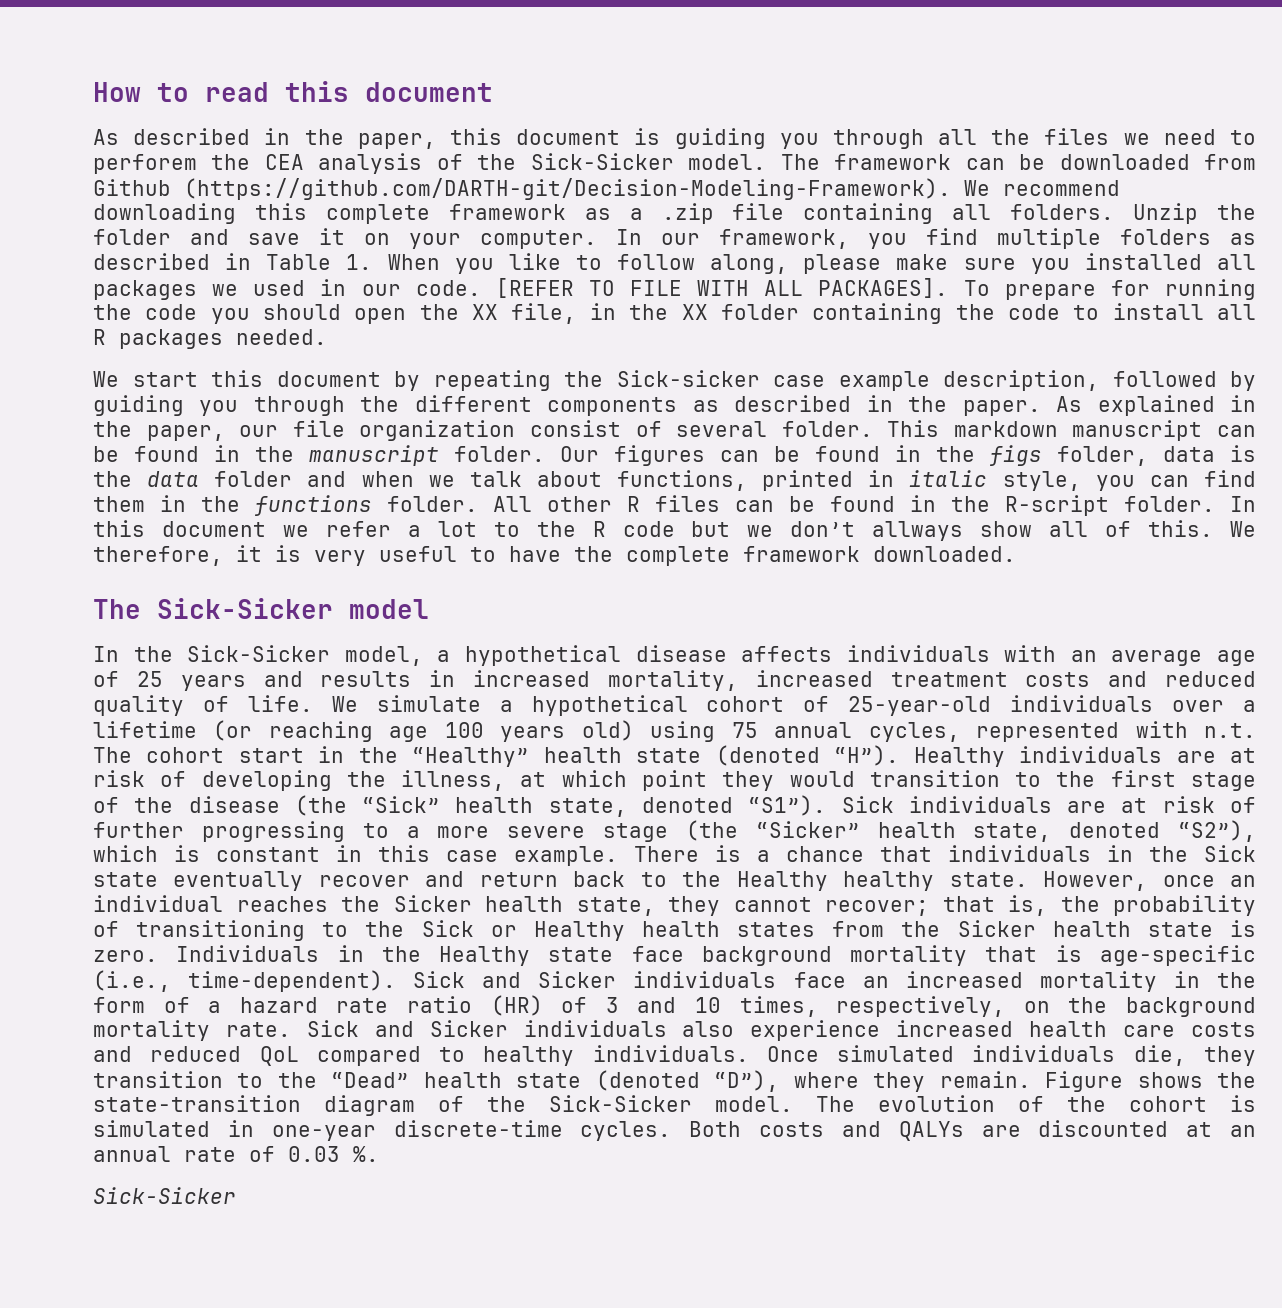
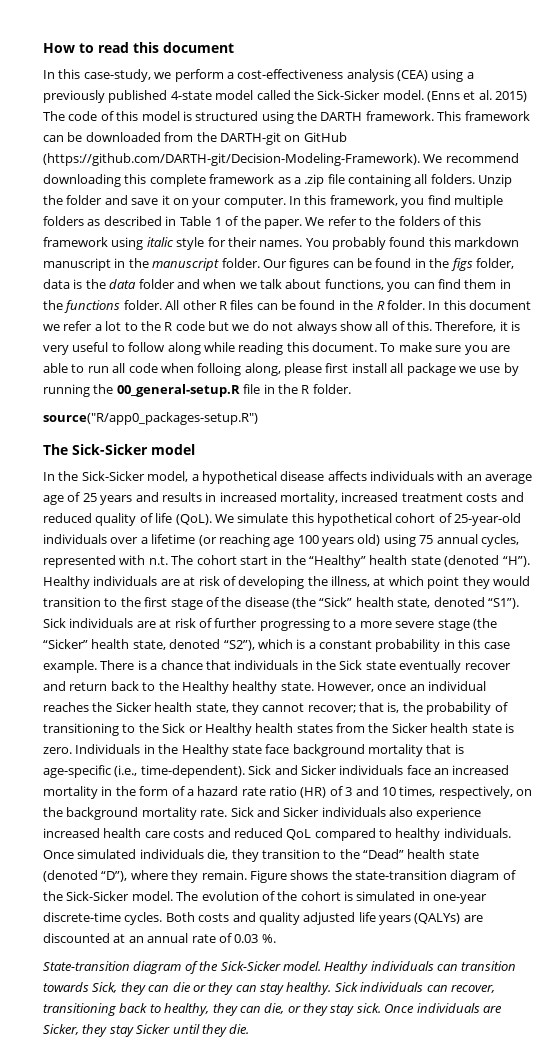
- As described in the paper, this document is guiding you through all the files we need to perforem the CEA analysis of the Sick-Sicker model. The framework can be downloaded from Github (https://github.com/DARTH-git/Decision-Modeling-Framework). We recommend downloading this complete framework as a .zip file containing all folders.
+ In this case-study, we perform a cost-effectiveness analysis (CEA) using a previously published 4-state model called the Sick-Sicker model. (Enns et al. 2015) The code of this model is structured using the DARTH framework. This framework can be downloaded from the DARTH-git on GitHub (https://github.com/DARTH-git/Decision-Modeling-Framework). We recommend downloading this complete framework as a .zip file containing all folders.
- In our framework, you find multiple folders as described in Table 1. When you like to follow along, please make sure you installed all packages we used in our code. [REFER TO FILE WITH ALL PACKAGES]. To prepare for running the code you should open the XX file, in the XX folder containing the code to install all R packages needed.
- We start this document by repeating the Sick-sicker case example description, followed by guiding you through the different components as described in the paper. As explained in the paper, our file organization consist of several folder. This markdown manuscript can be found in the manuscript folder.
+ In this framework, you find multiple folders as described in Table 1 of the paper. We refer to the folders of this framework using italic style for their names. You probably found this markdown manuscript in the manuscript folder.
- Our figures can be found in the figs folder, data is the data folder and when we talk about functions, printed in italic style, you can find them in the functions folder.
+ Our figures can be found in the figs folder, data is the data folder and when we talk about functions, you can find them in the functions folder.
- All other R files can be found in the R-script folder.
+ All other R files can be found in the R folder.
- In this document we refer a lot to the R code but we don’t allways show all of this.
+ In this document we refer a lot to the R code but we do not always show all of this.
- We therefore, it is very useful to have the complete framework downloaded.
+ Therefore, it is very useful to follow along while reading this document. To make sure you are able to run all code when folloing along, please first install all package we use by running the 00_general-setup.R file in the R folder.
+ source("R/app0_packages-setup.R")
- In the Sick-Sicker model, a hypothetical disease affects individuals with an average age of 25 years and results in increased mortality, increased treatment costs and reduced quality of life.
+ In the Sick-Sicker model, a hypothetical disease affects individuals with an average age of 25 years and results in increased mortality, increased treatment costs and reduced quality of life (QoL).
- We simulate a hypothetical cohort of 25-year-old individuals over a lifetime (or reaching age 100 years old) using 75 annual cycles, represented with n.t. The cohort start in the “Healthy” health state (denoted “H”). Healthy individuals are at risk of developing the illness, at which point they would transition to the first stage of the disease (the “Sick” health state, denoted “S1”).
+ We simulate this hypothetical cohort of 25-year-old individuals over a lifetime (or reaching age 100 years old) using 75 annual cycles, represented with n.t. The cohort start in the “Healthy” health state (denoted “H”). Healthy individuals are at risk of developing the illness, at which point they would transition to the first stage of the disease (the “Sick” health state, denoted “S1”).
- Sick individuals are at risk of further progressing to a more severe stage (the “Sicker” health state, denoted “S2”), which is constant in this case example.
+ Sick individuals are at risk of further progressing to a more severe stage (the “Sicker” health state, denoted “S2”), which is a constant probability in this case example.
- Both costs and QALYs are discounted at an annual rate of 0.03 %.
- Sick-Sicker
+ Both costs and quality adjusted life years (QALYs) are discounted at an annual rate of 0.03 %.
+ State-transition diagram of the Sick-Sicker model. Healthy individuals can transition towards Sick, they can die or they can stay healthy. Sick individuals can recover, transitioning back to healthy, they can die, or they stay sick. Once individuals are Sicker, they stay Sicker until they die.

